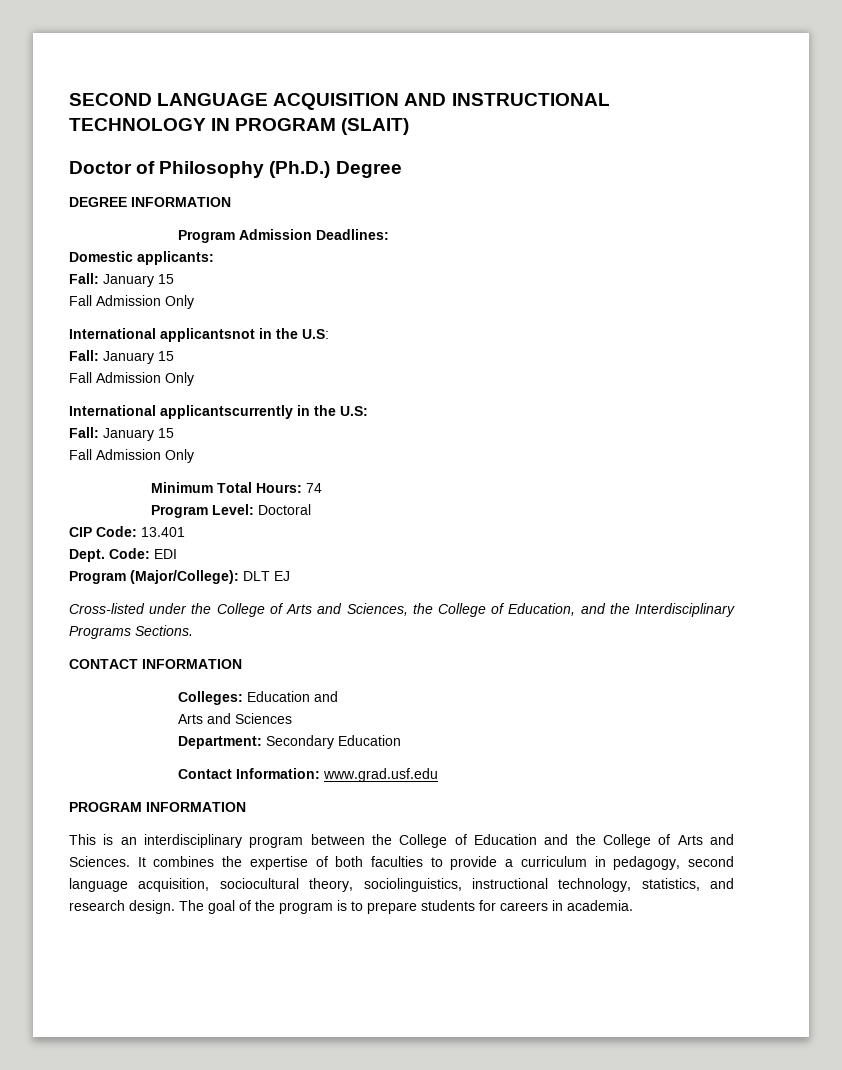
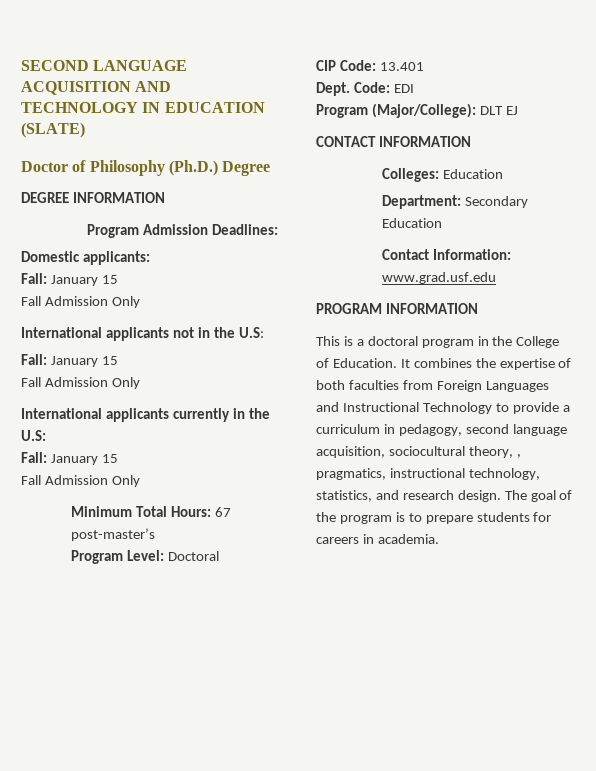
- SECOND LANGUAGE ACQUISITION AND INSTRUCTIONAL TECHNOLOGY IN PROGRAM (SLAIT)
+ SECOND LANGUAGE ACQUISITION AND TECHNOLOGY IN EDUCATION (SLATE)
- International applicantsnot in the U.S:
+ International applicants not in the U.S:
- International applicantscurrently in the U.S:
+ International applicants currently in the U.S:
- Minimum Total Hours: 74
+ Minimum Total Hours: 67 post-master’s
- Cross‐listed under the College of Arts and Sciences, the College of Education, and the Interdisciplinary Programs Sections.
- Colleges: Education and
- Arts and Sciences
+ Colleges: Education
- This is an interdisciplinary program between the College of Education and the College of Arts and Sciences.
+ This is a doctoral program in the College of Education.
- It combines the expertise of both faculties to provide a curriculum in pedagogy, second language acquisition, sociocultural theory, sociolinguistics, instructional technology, statistics, and research design.
+ It combines the expertise of both faculties from Foreign Languages and Instructional Technology to provide a curriculum in pedagogy, second language acquisition, sociocultural theory, , pragmatics, instructional technology, statistics, and research design.

